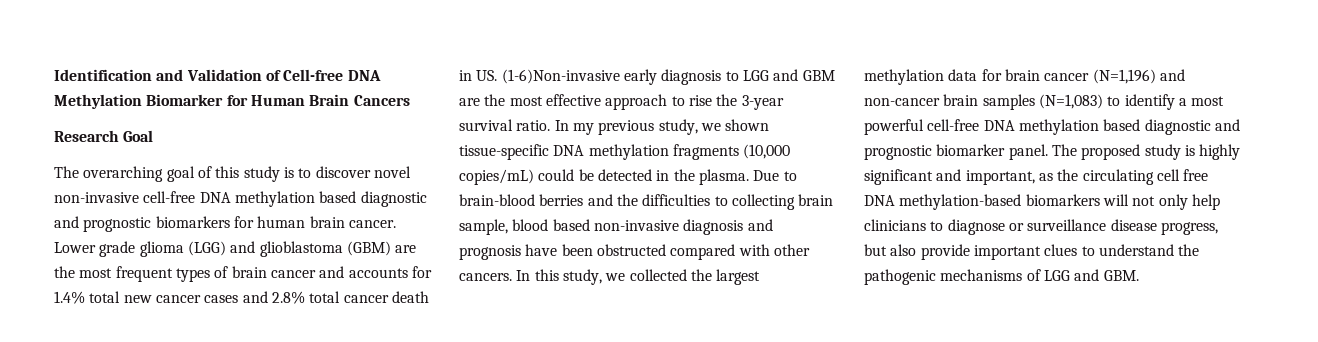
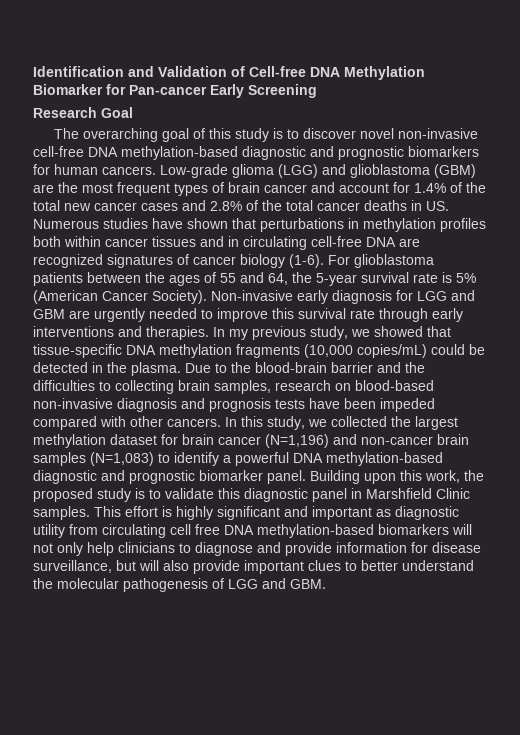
- Identification and Validation of Cell-free DNA Methylation Biomarker for Human Brain Cancers
+ Identification and Validation of Cell-free DNA Methylation Biomarker for Pan-cancer Early Screening
- The overarching goal of this study is to discover novel non-invasive cell-free DNA methylation based diagnostic and prognostic biomarkers for human brain cancer. Lower grade glioma (LGG) and glioblastoma (GBM) are the most frequent types of brain cancer and accounts for 1.4% total new cancer cases and 2.8% total cancer death in US. (1-6)Non-invasive early diagnosis to LGG and GBM are the most effective approach to rise the 3-year survival ratio.
+ The overarching goal of this study is to discover novel non-invasive cell-free DNA methylation-based diagnostic and prognostic biomarkers for human cancers. Low-grade glioma (LGG) and glioblastoma (GBM) are the most frequent types of brain cancer and account for 1.4% of the total new cancer cases and 2.8% of the total cancer deaths in US. Numerous studies have shown that perturbations in methylation profiles both within cancer tissues and in circulating cell-free DNA are recognized signatures of cancer biology (1-6). For glioblastoma patients between the ages of 55 and 64, the 5-year survival rate is 5% (American Cancer Society). Non-invasive early diagnosis for LGG and GBM are urgently needed to improve this survival rate through early interventions and therapies.
- In my previous study, we shown tissue-specific DNA methylation fragments (10,000 copies/mL) could be detected in the plasma.
+ In my previous study, we showed that tissue-specific DNA methylation fragments (10,000 copies/mL) could be detected in the plasma.
- Due to brain-blood berries and the difficulties to collecting brain sample, blood based non-invasive diagnosis and prognosis have been obstructed compared with other cancers.
+ Due to the blood-brain barrier and the difficulties to collecting brain samples, research on blood-based non-invasive diagnosis and prognosis tests have been impeded compared with other cancers.
- In this study, we collected the largest methylation data for brain cancer (N=1,196) and non-cancer brain samples (N=1,083) to identify a most powerful cell-free DNA methylation based diagnostic and prognostic biomarker panel.
+ In this study, we collected the largest methylation dataset for brain cancer (N=1,196) and non-cancer brain samples (N=1,083) to identify a powerful DNA methylation-based diagnostic and prognostic biomarker panel.
- The proposed study is highly significant and important, as the circulating cell free DNA methylation-based biomarkers will not only help clinicians to diagnose or surveillance disease progress, but also provide important clues to understand the pathogenic mechanisms of LGG and GBM.
+ Building upon this work, the proposed study is to validate this diagnostic panel in Marshfield Clinic samples. This effort is highly significant and important as diagnostic utility from circulating cell free DNA methylation-based biomarkers will not only help clinicians to diagnose and provide information for disease surveillance, but will also provide important clues to better understand the molecular pathogenesis of LGG and GBM.

